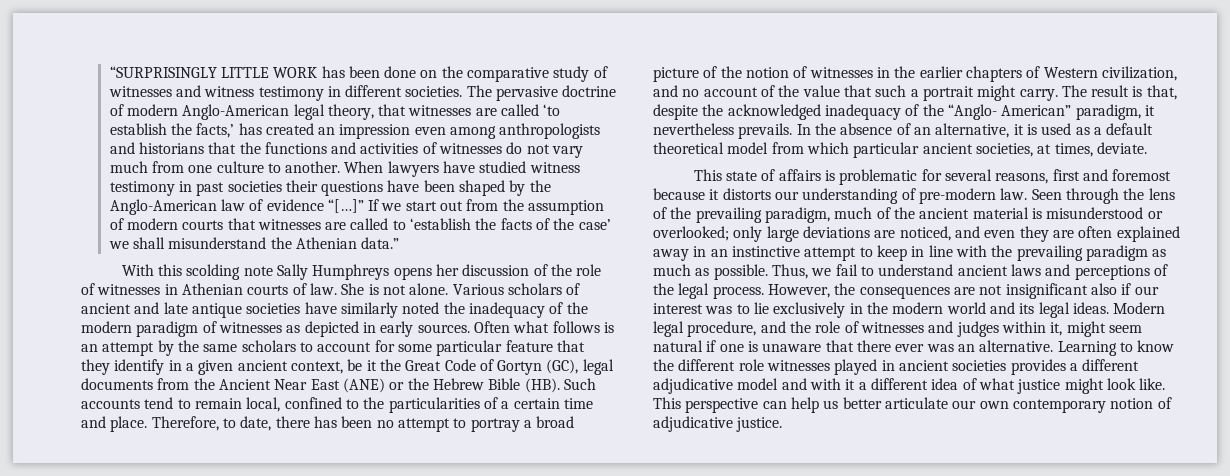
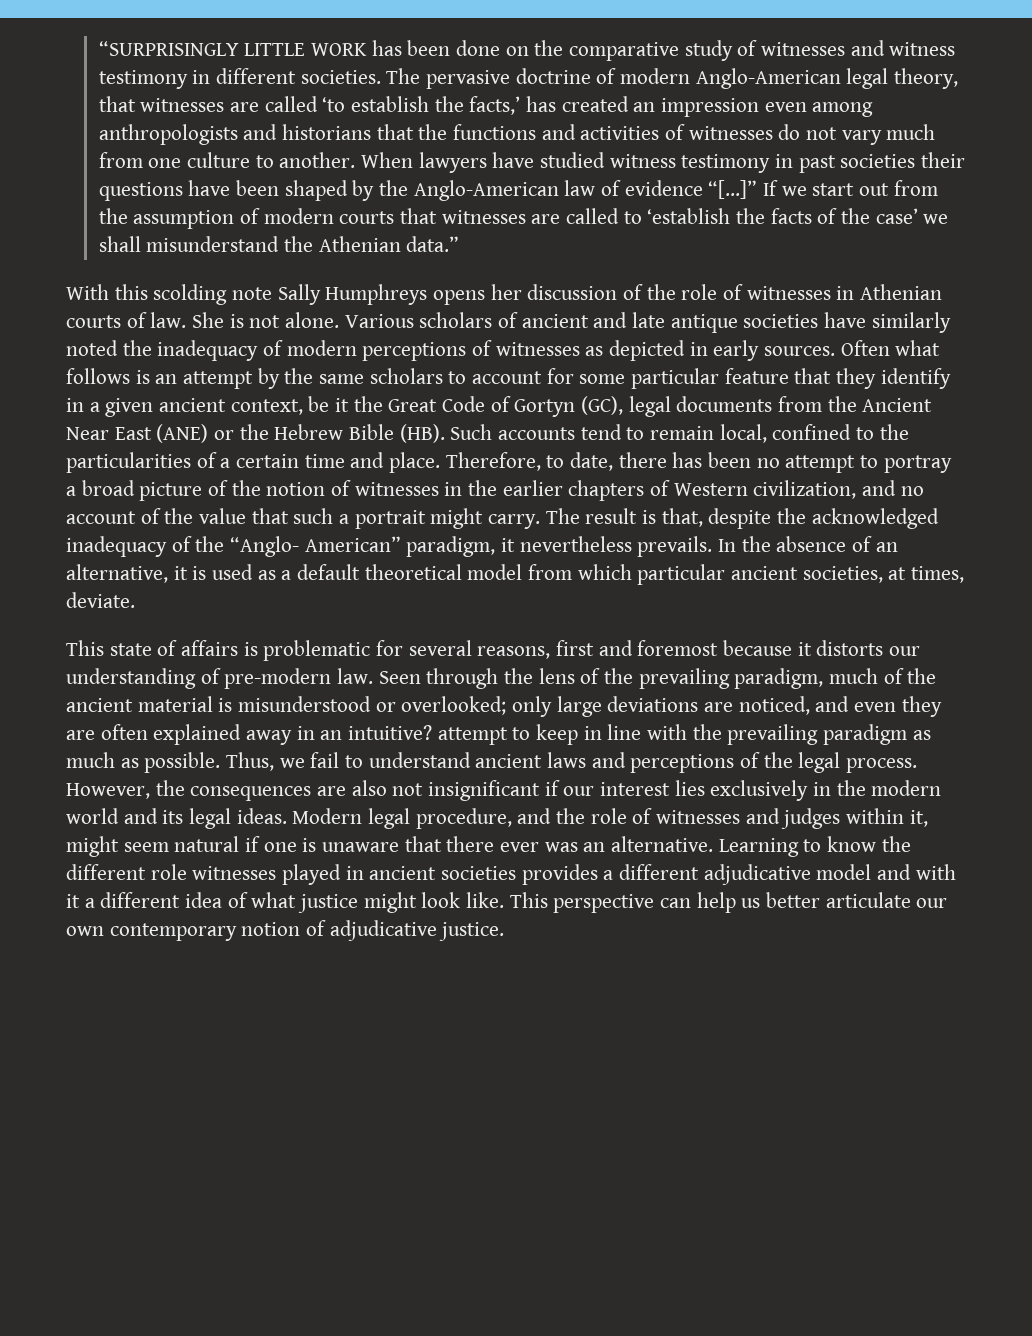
- Various scholars of ancient and late antique societies have similarly noted the inadequacy of the modern paradigm of witnesses as depicted in early sources.
+ Various scholars of ancient and late antique societies have similarly noted the inadequacy of modern perceptions of witnesses as depicted in early sources.
- Seen through the lens of the prevailing paradigm, much of the ancient material is misunderstood or overlooked; only large deviations are noticed, and even they are often explained away in an instinctive attempt to keep in line with the prevailing paradigm as much as possible.
+ Seen through the lens of the prevailing paradigm, much of the ancient material is misunderstood or overlooked; only large deviations are noticed, and even they are often explained away in an intuitive? attempt to keep in line with the prevailing paradigm as much as possible.
- However, the consequences are not insignificant also if our interest was to lie exclusively in the modern world and its legal ideas.
+ However, the consequences are also not insignificant if our interest lies exclusively in the modern world and its legal ideas.

